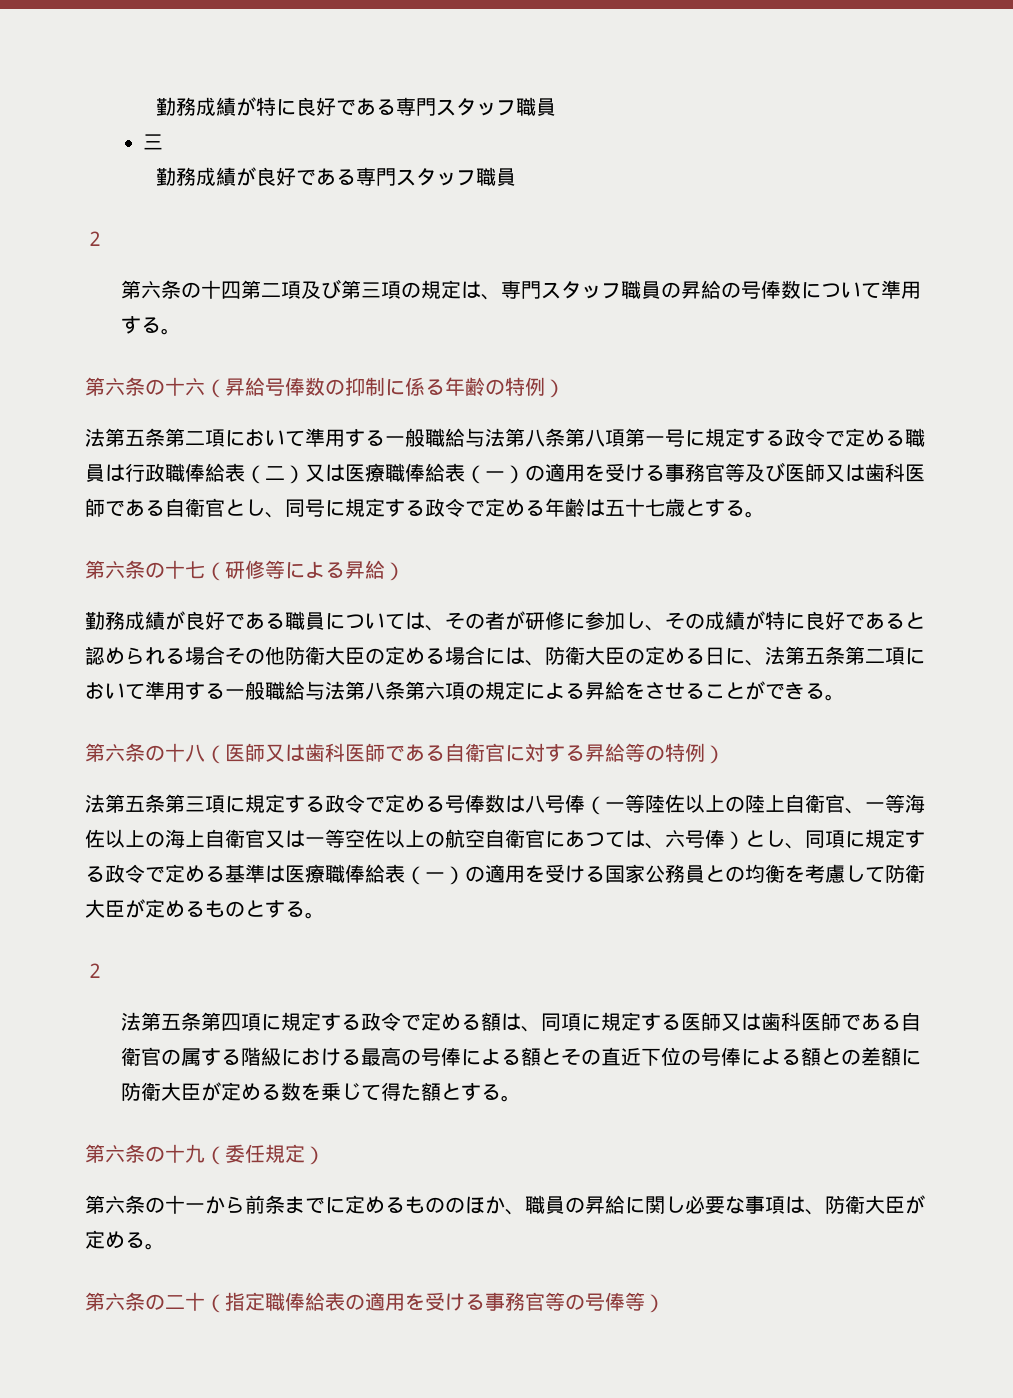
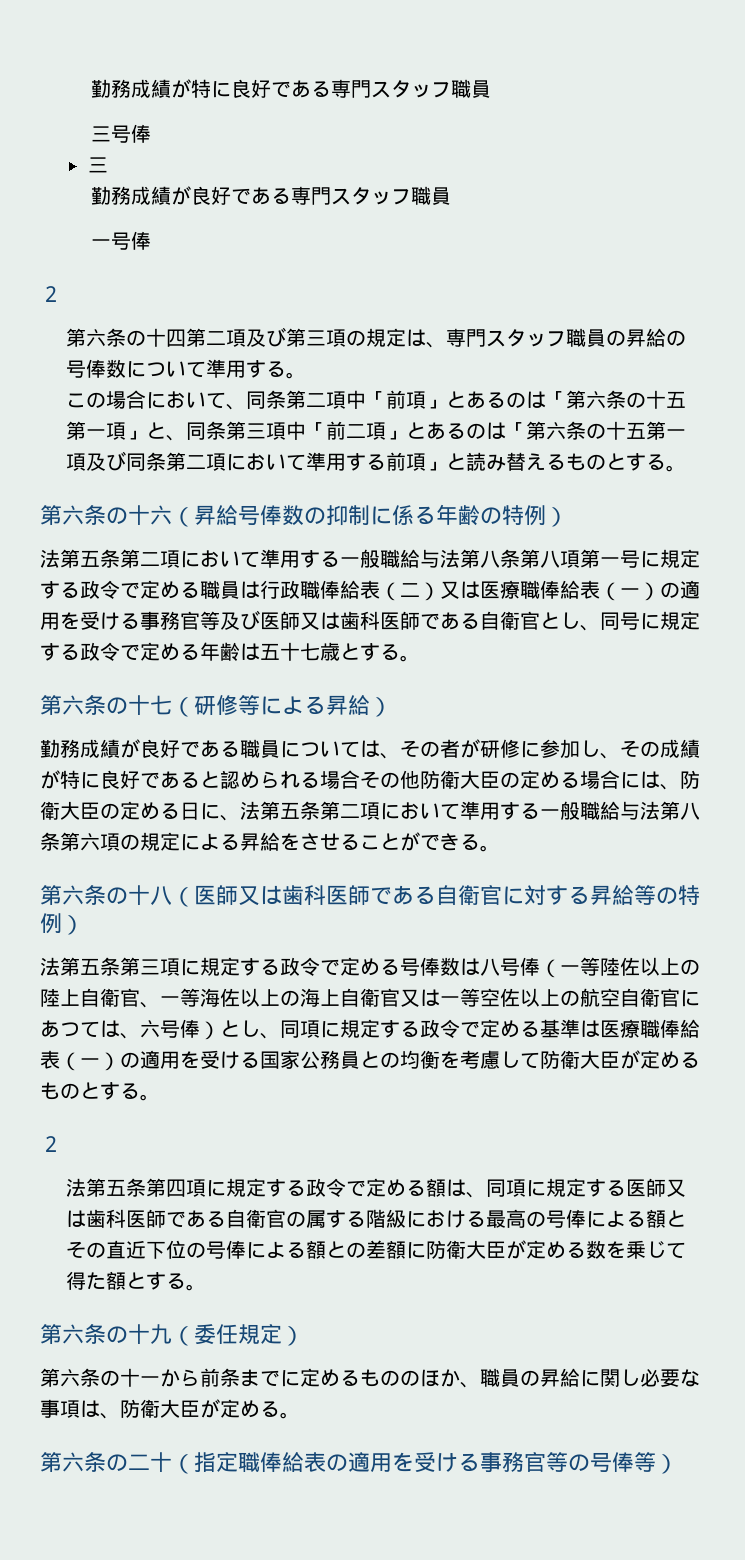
+ 三号俸
+ 一号俸
+ この場合において、同条第二項中「前項」とあるのは「第六条の十五第一項」と、同条第三項中「前二項」とあるのは「第六条の十五第一項及び同条第二項において準用する前項」と読み替えるものとする。

